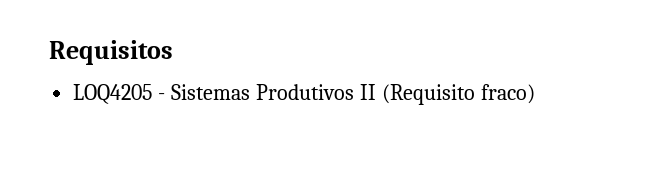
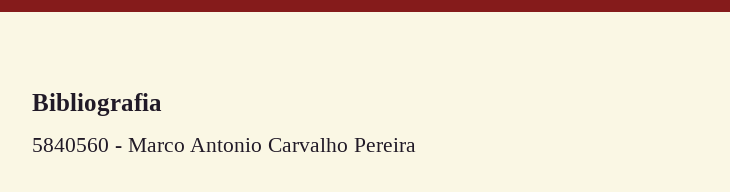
- Requisitos
- LOQ4205 - Sistemas Produtivos II (Requisito fraco)
+ Bibliografia
+ 5840560 - Marco Antonio Carvalho Pereira

